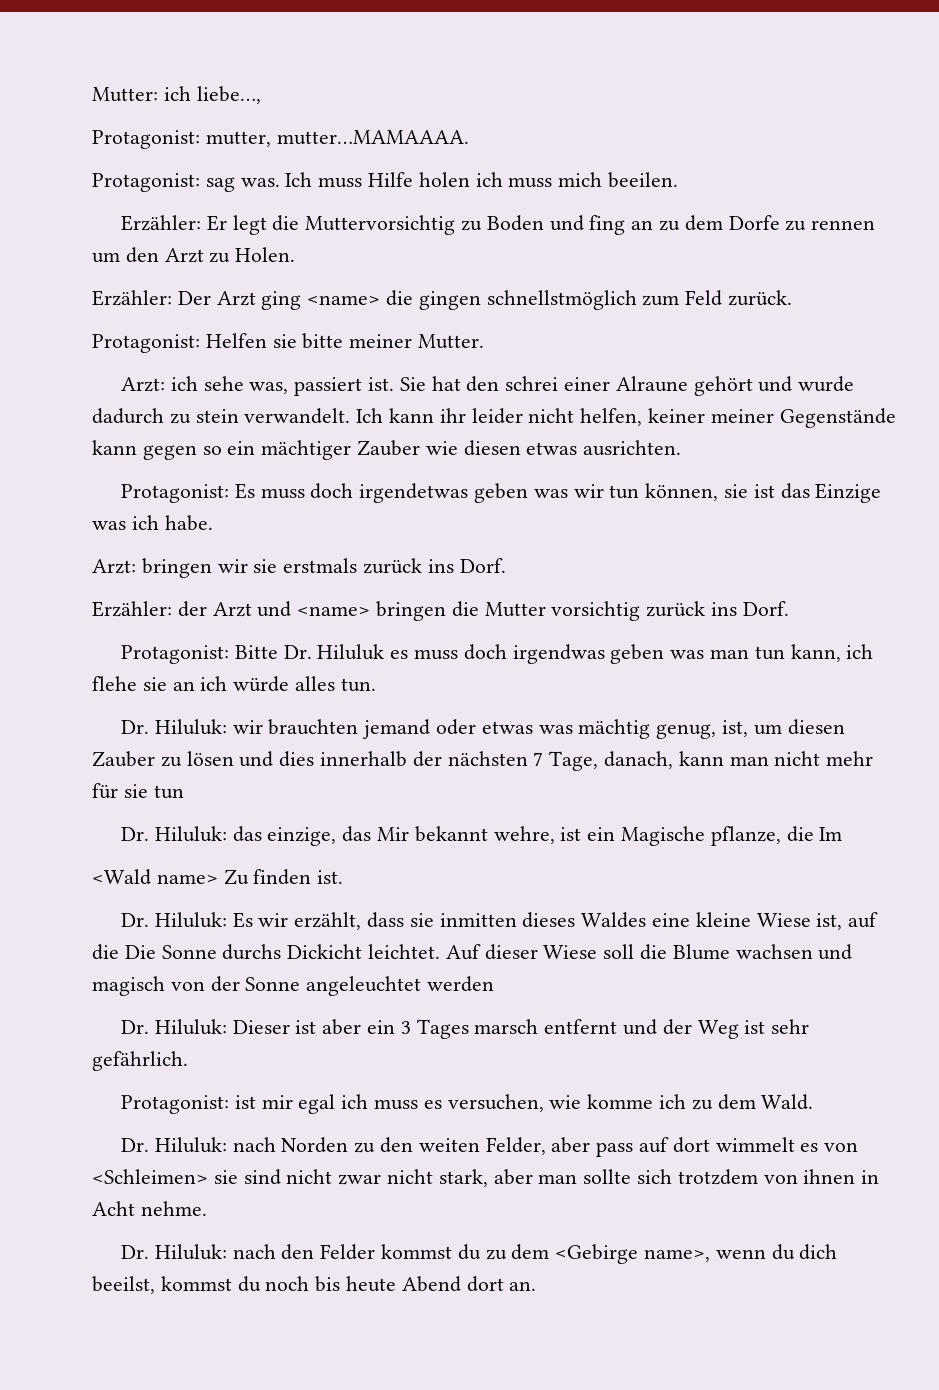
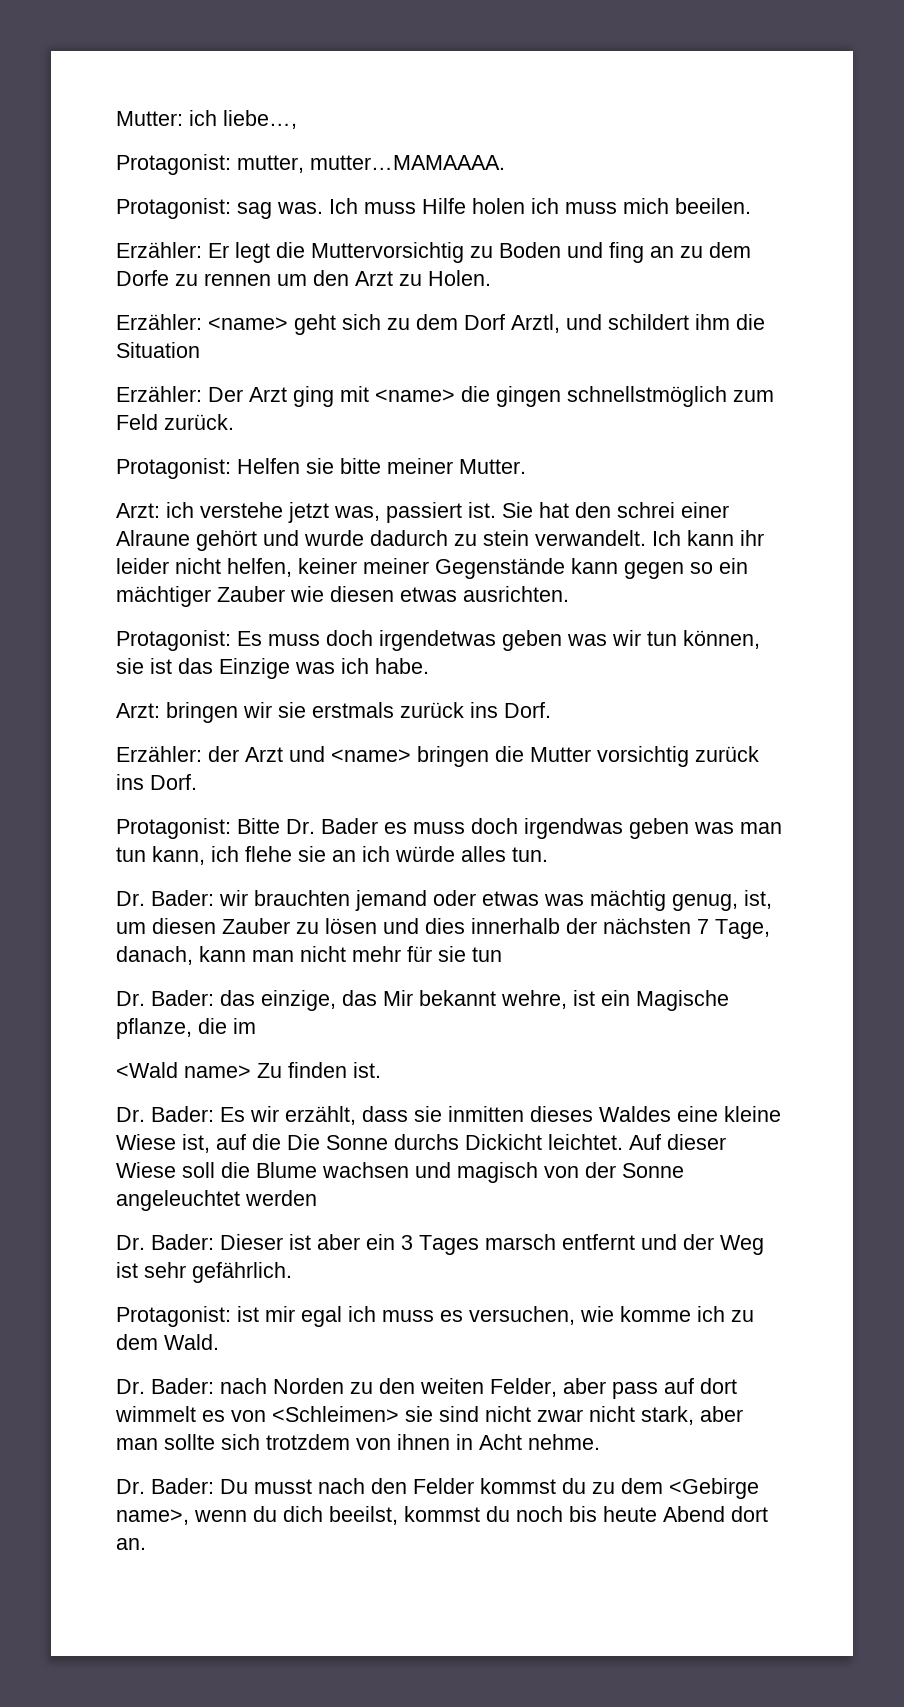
+ Erzähler: <name> geht sich zu dem Dorf Arztl, und schildert ihm die Situation
- Erzähler: Der Arzt ging <name> die gingen schnellstmöglich zum Feld zurück.
+ Erzähler: Der Arzt ging mit <name> die gingen schnellstmöglich zum Feld zurück.
- Arzt: ich sehe was, passiert ist.
+ Arzt: ich verstehe jetzt was, passiert ist.
- Protagonist: Bitte Dr. Hiluluk es muss doch irgendwas geben was man tun kann, ich flehe sie an ich würde alles tun.
+ Protagonist: Bitte Dr. Bader es muss doch irgendwas geben was man tun kann, ich flehe sie an ich würde alles tun.
- Dr. Hiluluk: wir brauchten jemand oder etwas was mächtig genug, ist, um diesen Zauber zu lösen und dies innerhalb der nächsten 7 Tage, danach, kann man nicht mehr für sie tun
+ Dr. Bader: wir brauchten jemand oder etwas was mächtig genug, ist, um diesen Zauber zu lösen und dies innerhalb der nächsten 7 Tage, danach, kann man nicht mehr für sie tun
- Dr. Hiluluk: das einzige, das Mir bekannt wehre, ist ein Magische pflanze, die Im
+ Dr. Bader: das einzige, das Mir bekannt wehre, ist ein Magische pflanze, die im
- Dr. Hiluluk: Es wir erzählt, dass sie inmitten dieses Waldes eine kleine Wiese ist, auf die Die Sonne durchs Dickicht leichtet.
+ Dr. Bader: Es wir erzählt, dass sie inmitten dieses Waldes eine kleine Wiese ist, auf die Die Sonne durchs Dickicht leichtet.
- Dr. Hiluluk: Dieser ist aber ein 3 Tages marsch entfernt und der Weg ist sehr gefährlich.
+ Dr. Bader: Dieser ist aber ein 3 Tages marsch entfernt und der Weg ist sehr gefährlich.
- Dr. Hiluluk: nach Norden zu den weiten Felder, aber pass auf dort wimmelt es von <Schleimen> sie sind nicht zwar nicht stark, aber man sollte sich trotzdem von ihnen in Acht nehme.
+ Dr. Bader: nach Norden zu den weiten Felder, aber pass auf dort wimmelt es von <Schleimen> sie sind nicht zwar nicht stark, aber man sollte sich trotzdem von ihnen in Acht nehme.
- Dr. Hiluluk: nach den Felder kommst du zu dem <Gebirge name>, wenn du dich beeilst, kommst du noch bis heute Abend dort an.
+ Dr. Bader: Du musst nach den Felder kommst du zu dem <Gebirge name>, wenn du dich beeilst, kommst du noch bis heute Abend dort an.

